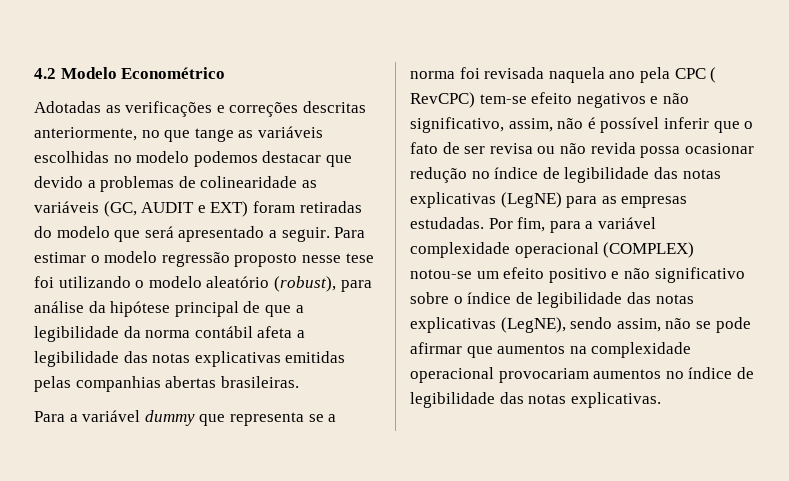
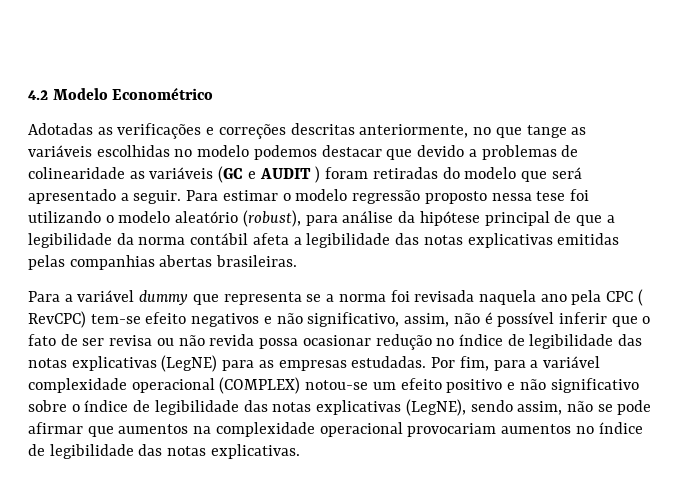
- Adotadas as verificações e correções descritas anteriormente, no que tange as variáveis escolhidas no modelo podemos destacar que devido a problemas de colinearidade as variáveis (GC, AUDIT e EXT) foram retiradas do modelo que será apresentado a seguir.
+ Adotadas as verificações e correções descritas anteriormente, no que tange as variáveis escolhidas no modelo podemos destacar que devido a problemas de colinearidade as variáveis (GC e AUDIT ) foram retiradas do modelo que será apresentado a seguir.
- Para estimar o modelo regressão proposto nesse tese foi utilizando o modelo aleatório (robust), para análise da hipótese principal de que a legibilidade da norma contábil afeta a legibilidade das notas explicativas emitidas pelas companhias abertas brasileiras.
+ Para estimar o modelo regressão proposto nessa tese foi utilizando o modelo aleatório (robust), para análise da hipótese principal de que a legibilidade da norma contábil afeta a legibilidade das notas explicativas emitidas pelas companhias abertas brasileiras.

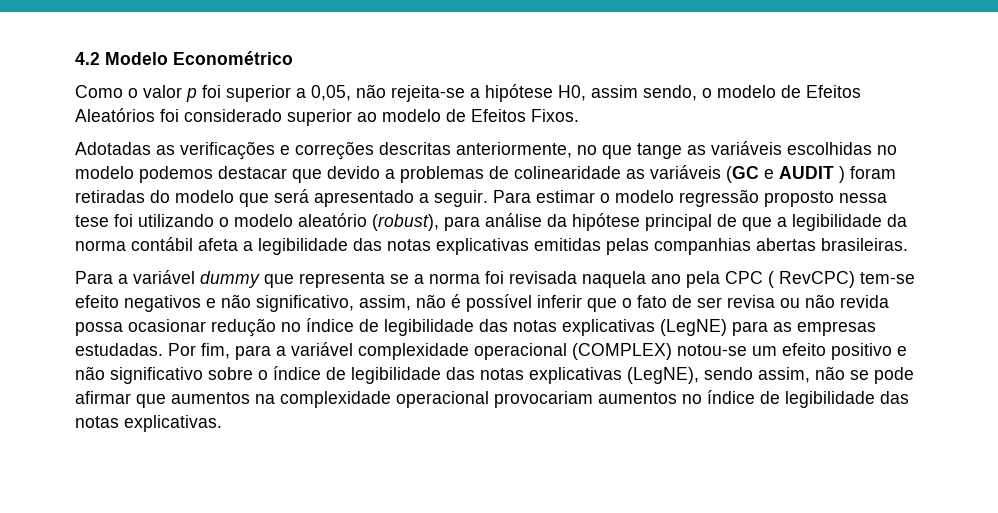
+ Como o valor p foi superior a 0,05, não rejeita-se a hipótese H0, assim sendo, o modelo de Efeitos Aleatórios foi considerado superior ao modelo de Efeitos Fixos.

